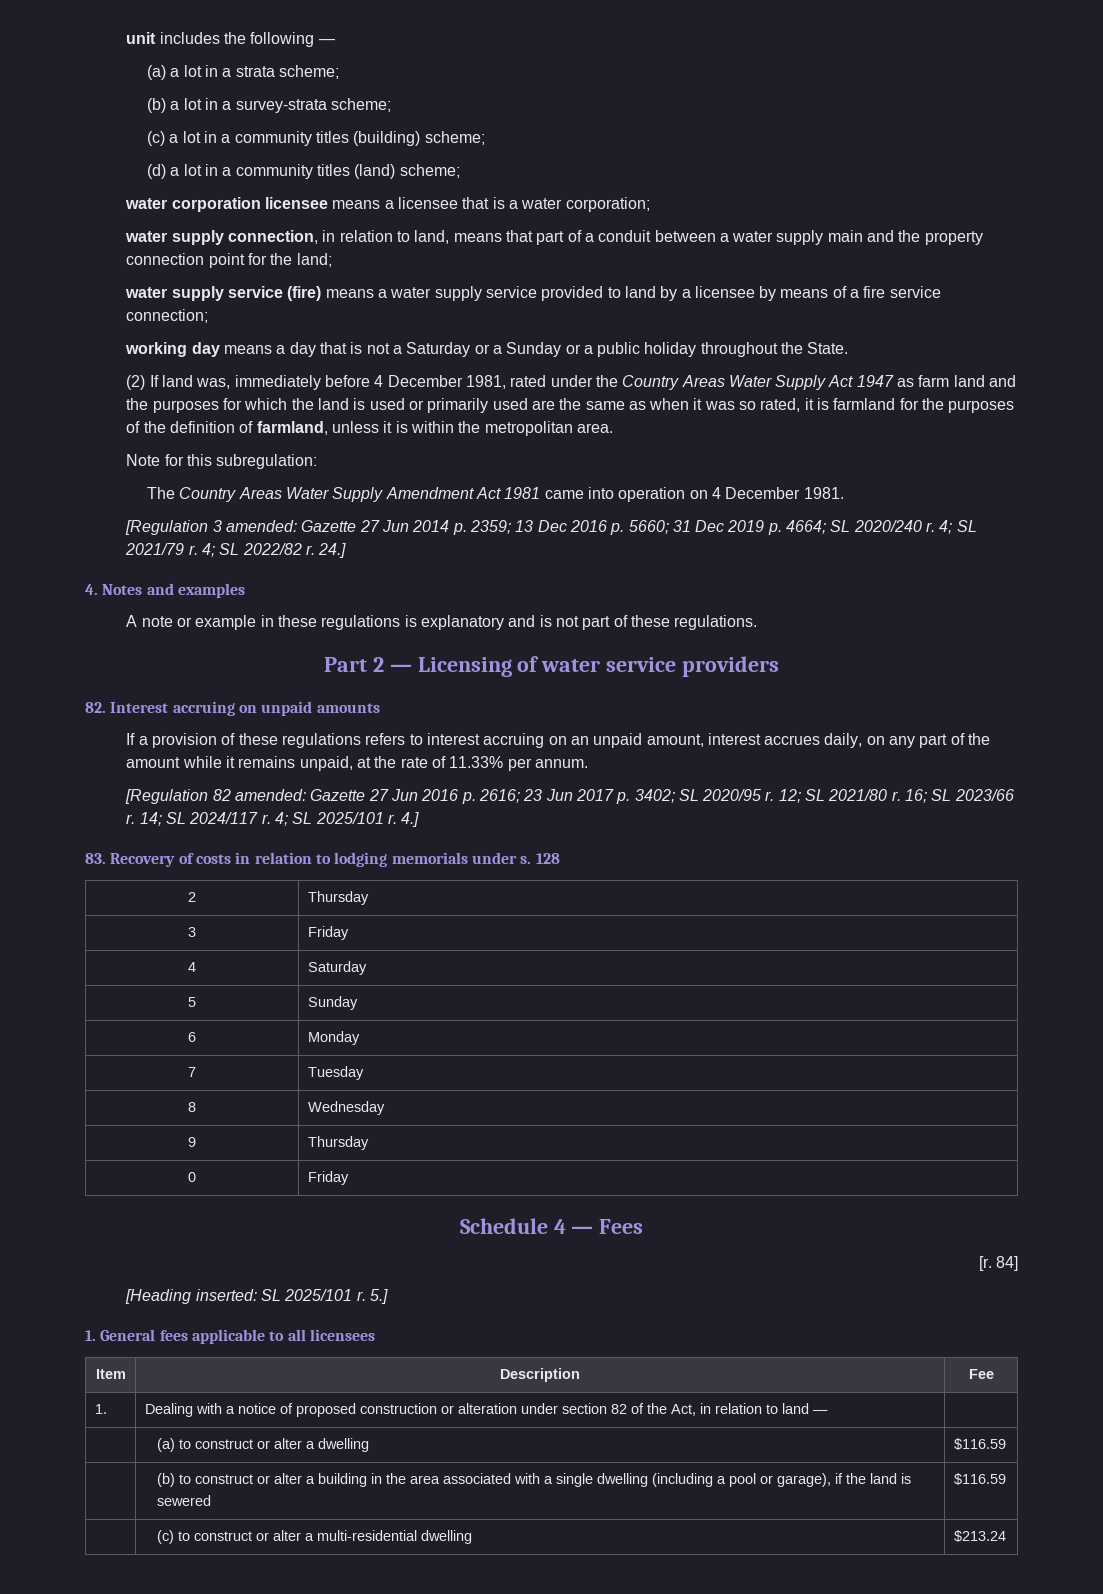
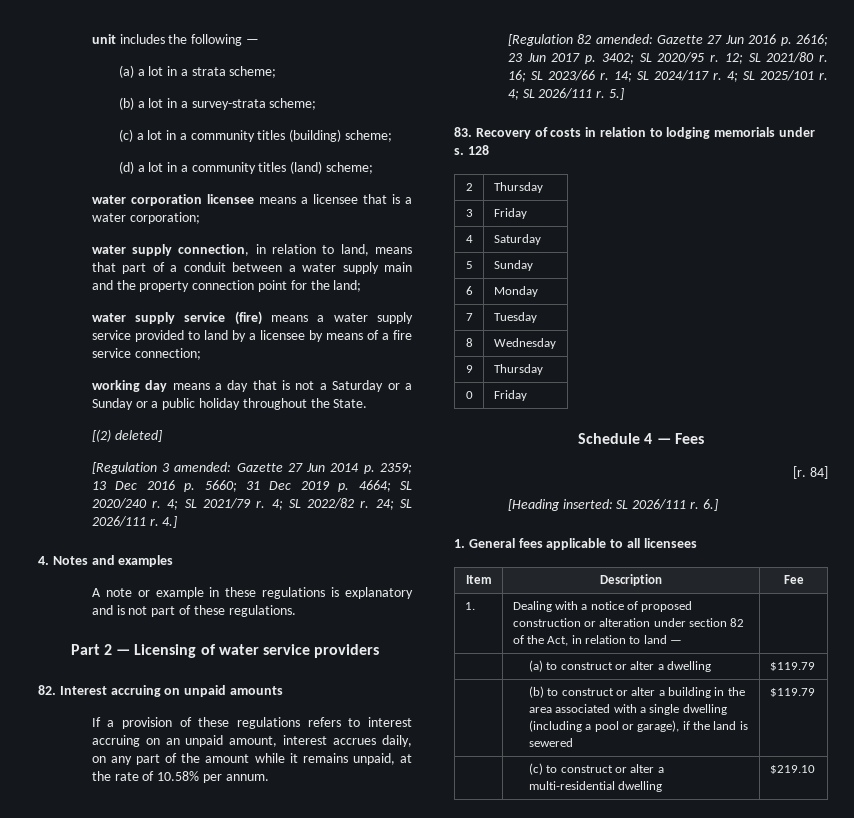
- (2) If land was, immediately before 4 December 1981, rated under the Country Areas Water Supply Act 1947 as farm land and the purposes for which the land is used or primarily used are the same as when it was so rated, it is farmland for the purposes of the definition of farmland, unless it is within the metropolitan area.
- Note for this subregulation:
- The Country Areas Water Supply Amendment Act 1981 came into operation on 4 December 1981.
+ [(2) deleted]
- 24.]
+ 24; SL 2026/111 r. 4.]
- If a provision of these regulations refers to interest accruing on an unpaid amount, interest accrues daily, on any part of the amount while it remains unpaid, at the rate of 11.33% per annum.
+ If a provision of these regulations refers to interest accruing on an unpaid amount, interest accrues daily, on any part of the amount while it remains unpaid, at the rate of 10.58% per annum.
- 4.]
+ 4; SL 2026/111 r. 5.]
- [Heading inserted: SL 2025/101 r. 5.]
+ [Heading inserted: SL 2026/111 r. 6.]
- | (a) to construct or alter a dwelling | $116.59
+ | (a) to construct or alter a dwelling | $119.79
- | (b) to construct or alter a building in the area associated with a single dwelling (including a pool or garage), if the land is sewered | $116.59
+ | (b) to construct or alter a building in the area associated with a single dwelling (including a pool or garage), if the land is sewered | $119.79
- | (c) to construct or alter a multi-residential dwelling | $213.24
+ | (c) to construct or alter a multi-residential dwelling | $219.10

